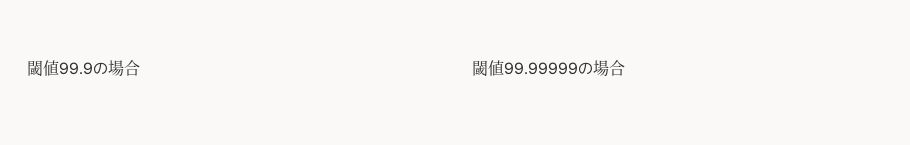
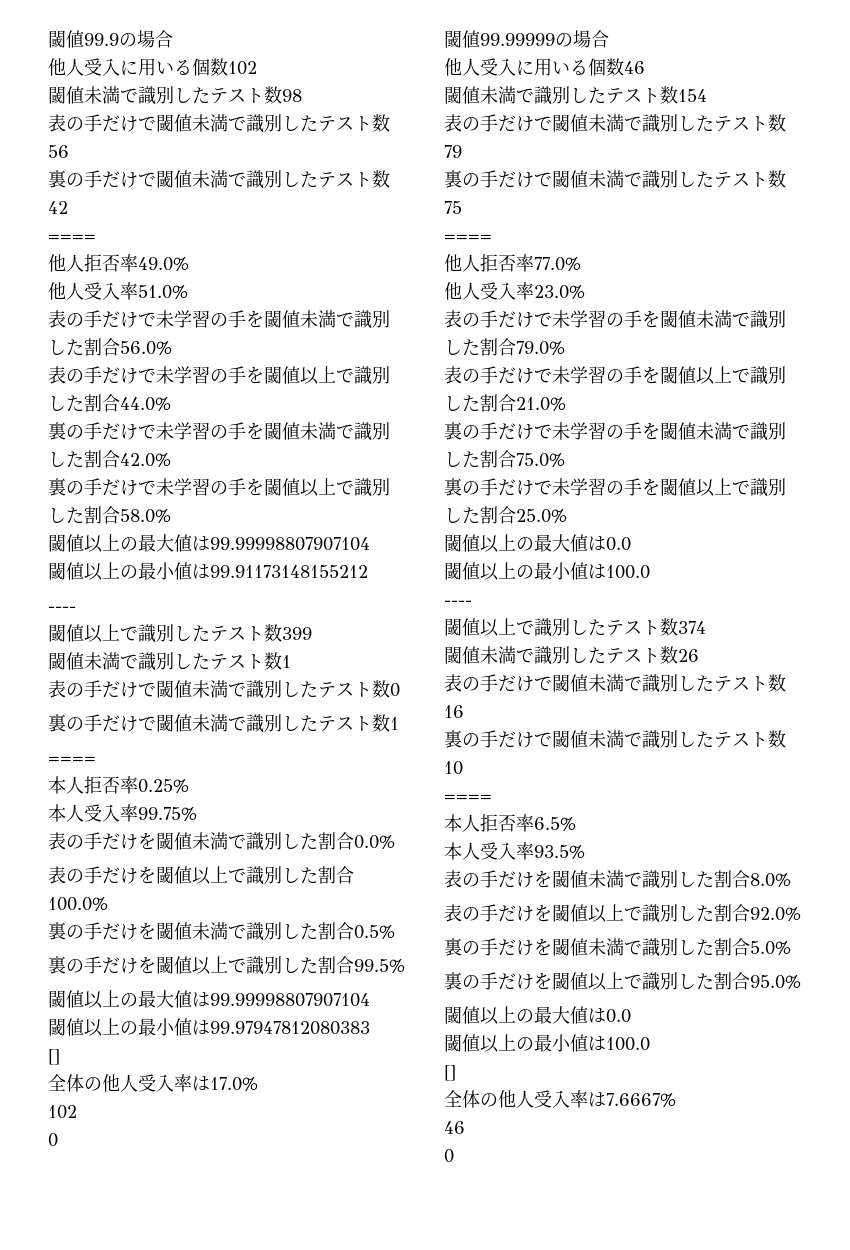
+ 他人受入に用いる個数102
+ 閾値未満で識別したテスト数98
+ 表の手だけで閾値未満で識別したテスト数56
+ 裏の手だけで閾値未満で識別したテスト数42
+ ====
+ 他人拒否率49.0%
+ 他人受入率51.0%
+ 表の手だけで未学習の手を閾値未満で識別した割合56.0%
+ 表の手だけで未学習の手を閾値以上で識別した割合44.0%
+ 裏の手だけで未学習の手を閾値未満で識別した割合42.0%
+ 裏の手だけで未学習の手を閾値以上で識別した割合58.0%
+ 閾値以上の最大値は99.99998807907104
+ 閾値以上の最小値は99.91173148155212
+ ----
+ 閾値以上で識別したテスト数399
+ 閾値未満で識別したテスト数1
+ 表の手だけで閾値未満で識別したテスト数0
+ 裏の手だけで閾値未満で識別したテスト数1
+ ====
+ 本人拒否率0.25%
+ 本人受入率99.75%
+ 表の手だけを閾値未満で識別した割合0.0%
+ 表の手だけを閾値以上で識別した割合100.0%
+ 裏の手だけを閾値未満で識別した割合0.5%
+ 裏の手だけを閾値以上で識別した割合99.5%
+ 閾値以上の最大値は99.99998807907104
+ 閾値以上の最小値は99.97947812080383
+ []
+ 全体の他人受入率は17.0%
+ 102
+ 0
  閾値99.99999の場合
+ 他人受入に用いる個数46
+ 閾値未満で識別したテスト数154
+ 表の手だけで閾値未満で識別したテスト数79
+ 裏の手だけで閾値未満で識別したテスト数75
+ ====
+ 他人拒否率77.0%
+ 他人受入率23.0%
+ 表の手だけで未学習の手を閾値未満で識別した割合79.0%
+ 表の手だけで未学習の手を閾値以上で識別した割合21.0%
+ 裏の手だけで未学習の手を閾値未満で識別した割合75.0%
+ 裏の手だけで未学習の手を閾値以上で識別した割合25.0%
+ 閾値以上の最大値は0.0
+ 閾値以上の最小値は100.0
+ ----
+ 閾値以上で識別したテスト数374
+ 閾値未満で識別したテスト数26
+ 表の手だけで閾値未満で識別したテスト数16
+ 裏の手だけで閾値未満で識別したテスト数10
+ ====
+ 本人拒否率6.5%
+ 本人受入率93.5%
+ 表の手だけを閾値未満で識別した割合8.0%
+ 表の手だけを閾値以上で識別した割合92.0%
+ 裏の手だけを閾値未満で識別した割合5.0%
+ 裏の手だけを閾値以上で識別した割合95.0%
+ 閾値以上の最大値は0.0
+ 閾値以上の最小値は100.0
+ []
+ 全体の他人受入率は7.6667%
+ 46
+ 0

